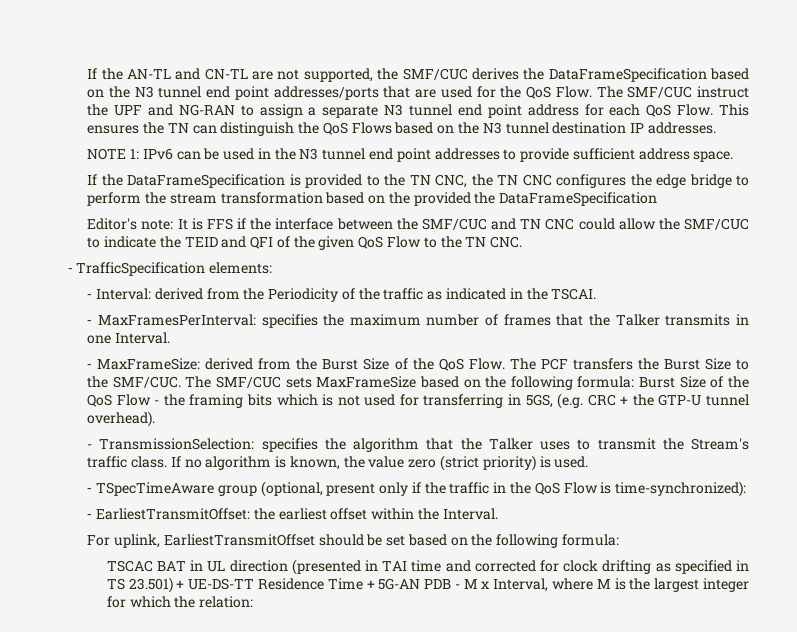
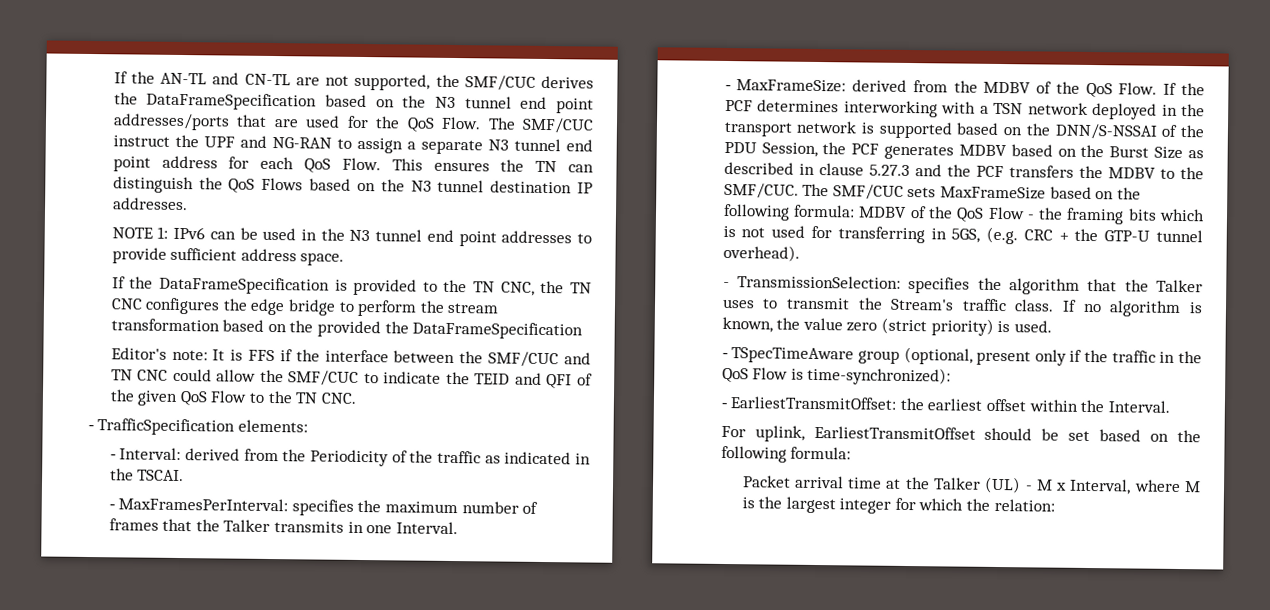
- ‐ MaxFrameSize: derived from the Burst Size of the QoS Flow.
+ ‐ MaxFrameSize: derived from the MDBV of the QoS Flow.
- The PCF transfers the Burst Size to the SMF/CUC.
+ If the PCF determines interworking with a TSN network deployed in the transport network is supported based on the DNN/S-NSSAI of the PDU Session, the PCF generates MDBV based on the Burst Size as described in clause 5.27.3 and the PCF transfers the MDBV to the SMF/CUC.
- The SMF/CUC sets MaxFrameSize based on the following formula: Burst Size of the QoS Flow - the framing bits which is not used for transferring in 5GS, (e.g. CRC + the GTP-U tunnel overhead).
+ The SMF/CUC sets MaxFrameSize based on the following formula: MDBV of the QoS Flow - the framing bits which is not used for transferring in 5GS, (e.g. CRC + the GTP-U tunnel overhead).
- TSCAC BAT in UL direction (presented in TAI time and corrected for clock drifting as specified in TS 23.501) + UE-DS-TT Residence Time + 5G-AN PDB - M x Interval, where M is the largest integer for which the relation:
+ Packet arrival time at the Talker (UL) - M x Interval, where M is the largest integer for which the relation:

